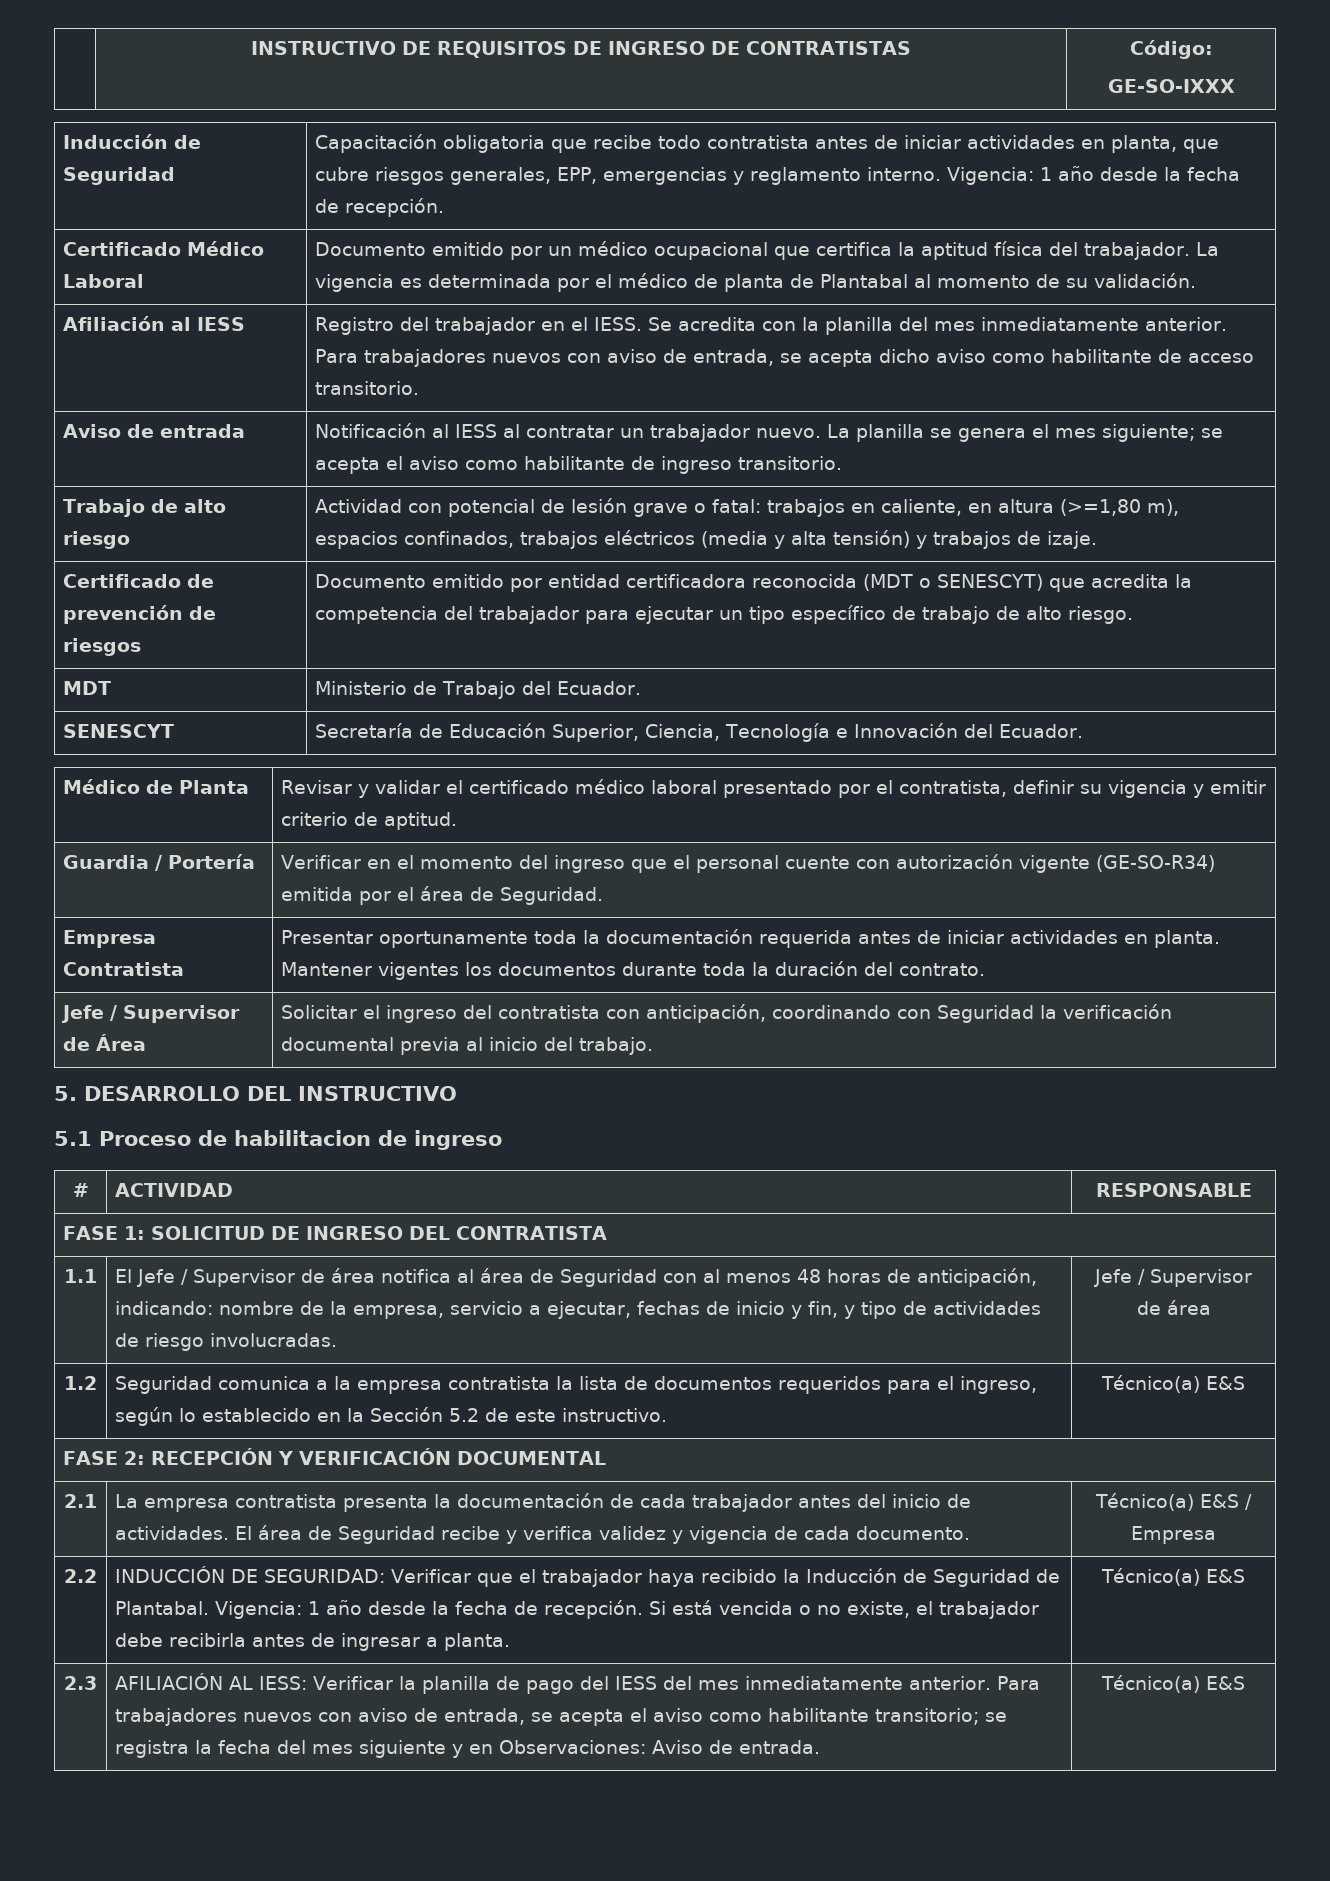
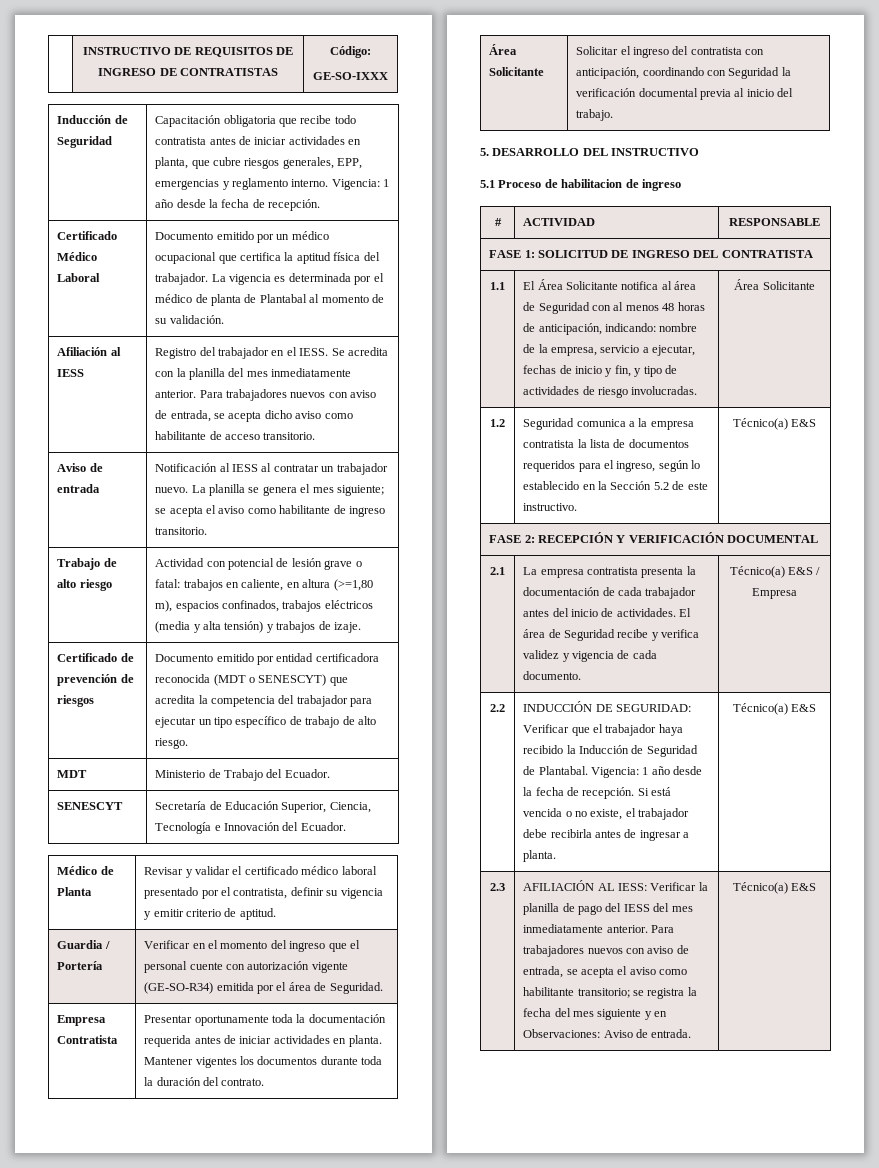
- Jefe / Supervisor de Área | Solicitar el ingreso del contratista con anticipación, coordinando con Seguridad la verificación documental previa al inicio del trabajo.
+ Área Solicitante | Solicitar el ingreso del contratista con anticipación, coordinando con Seguridad la verificación documental previa al inicio del trabajo.
- El Jefe / Supervisor de área notifica al área de Seguridad con al menos 48 horas de anticipación, indicando: nombre de la empresa, servicio a ejecutar, fechas de inicio y fin, y tipo de actividades de riesgo involucradas. | Jefe / Supervisor de área
+ El Área Solicitante notifica al área de Seguridad con al menos 48 horas de anticipación, indicando: nombre de la empresa, servicio a ejecutar, fechas de inicio y fin, y tipo de actividades de riesgo involucradas. | Área Solicitante

